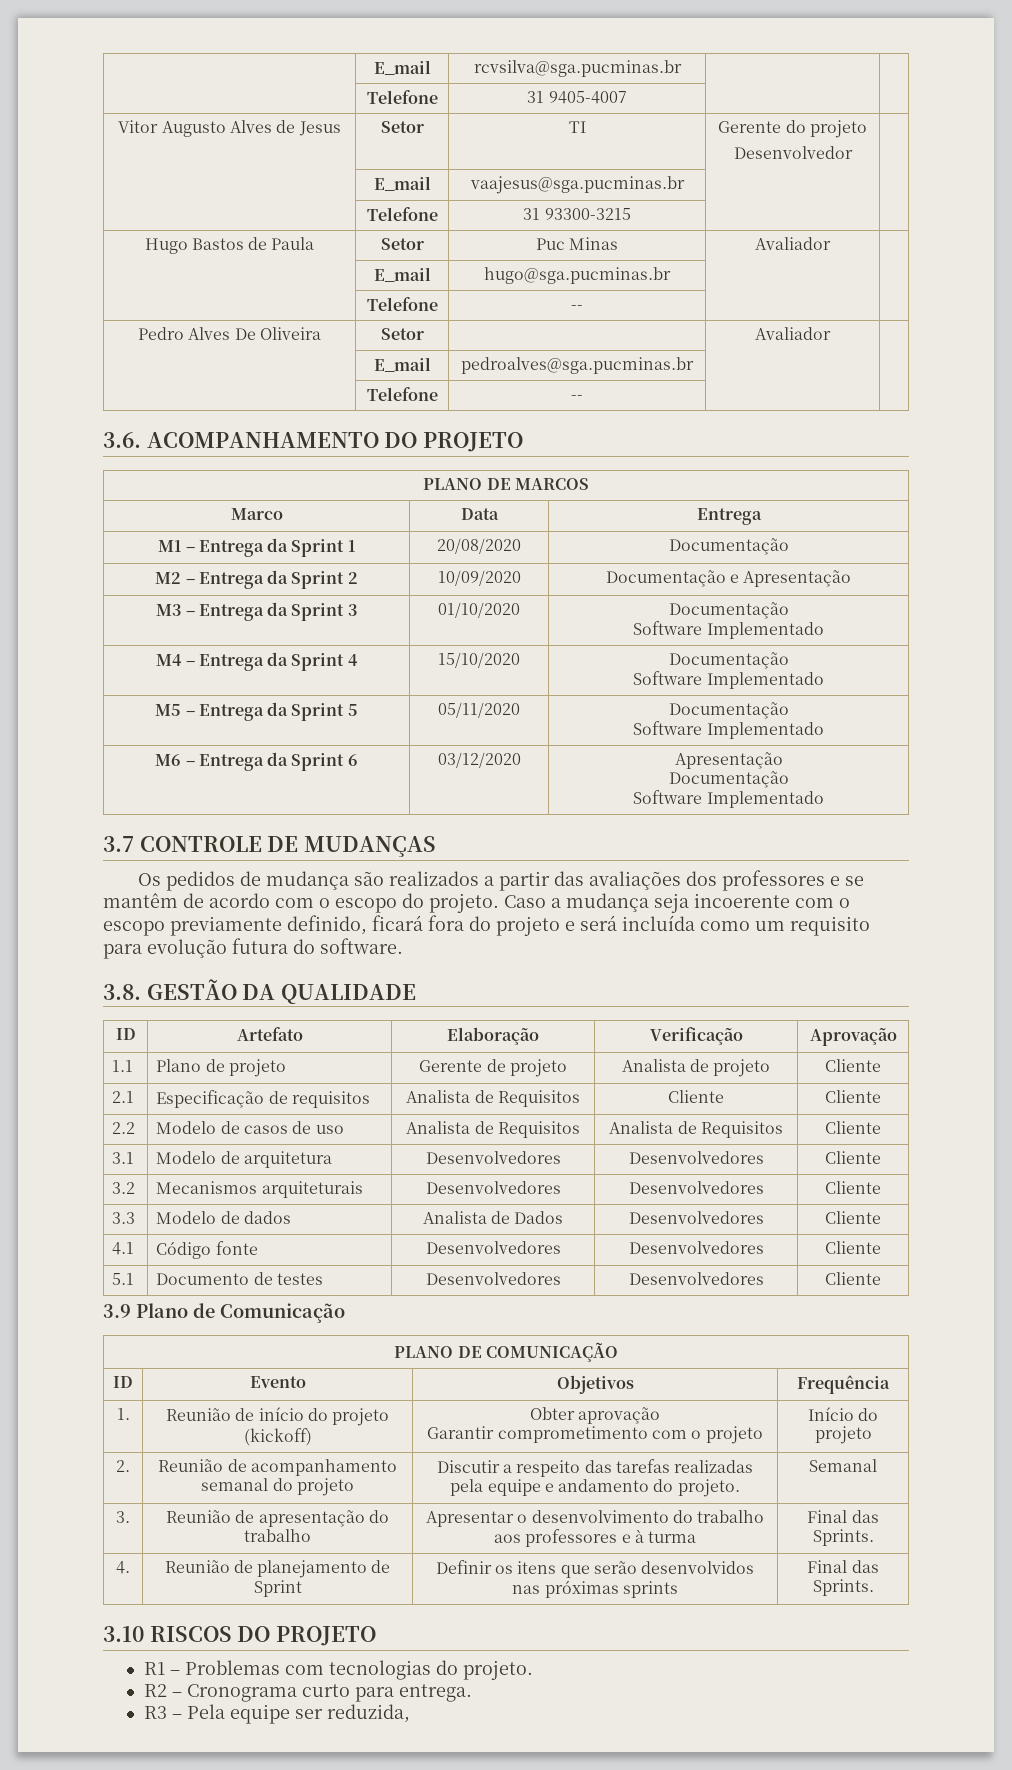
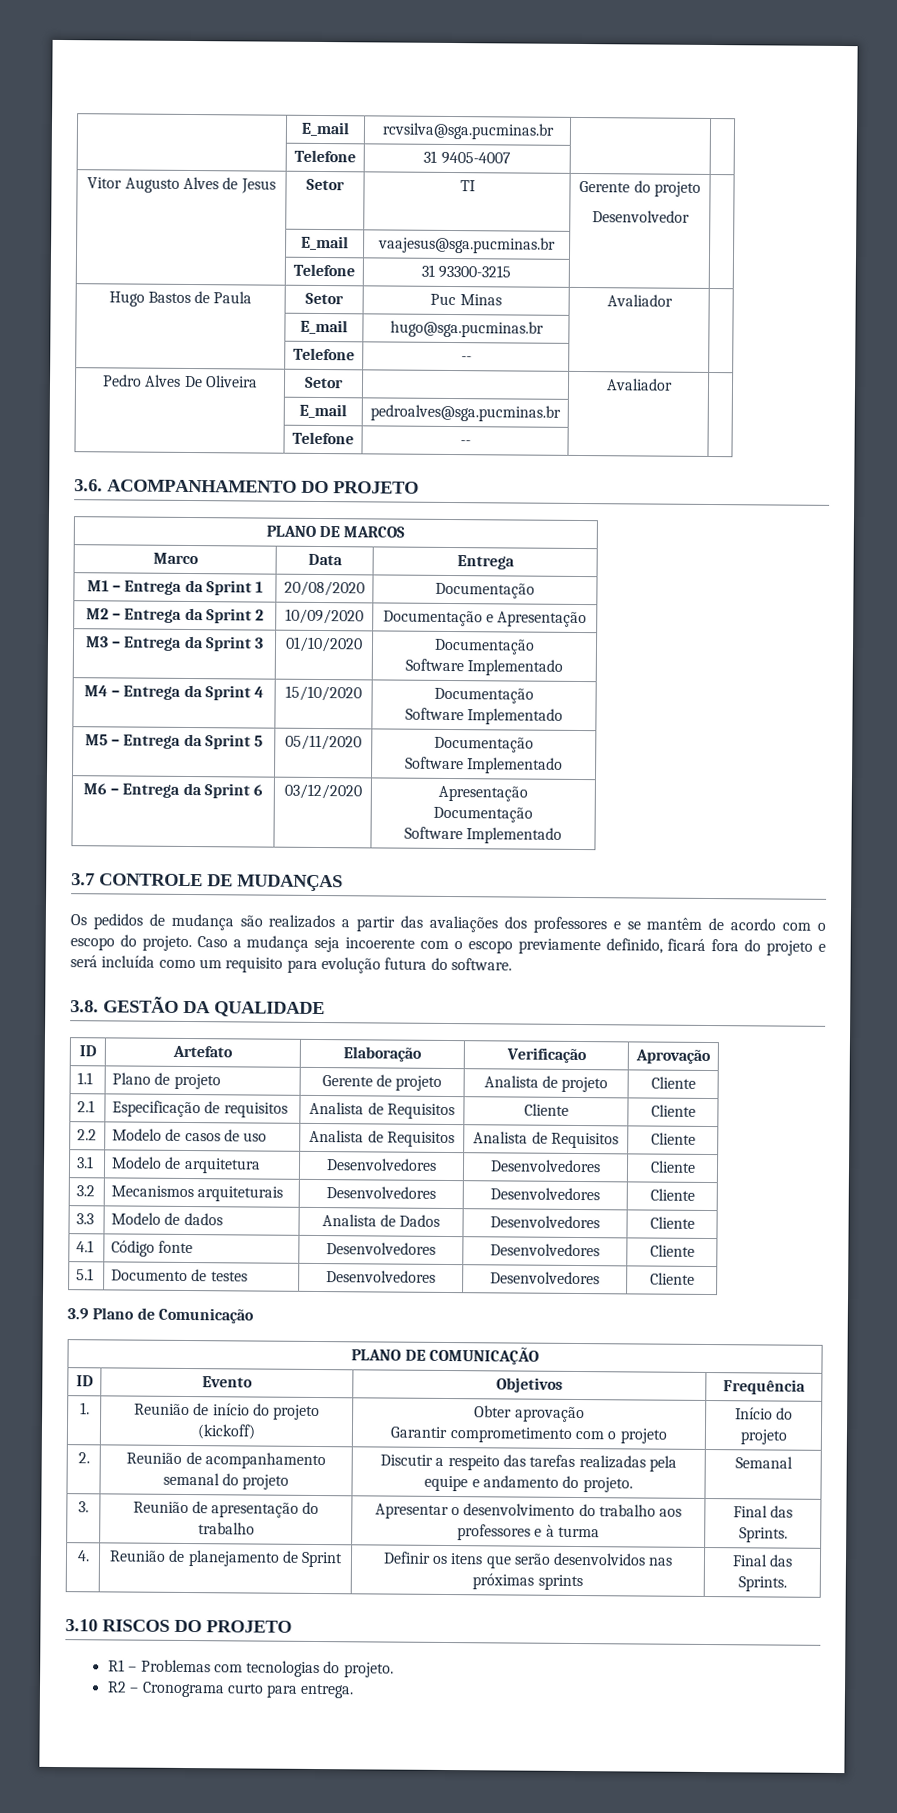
- R3 – Pela equipe ser reduzida,

